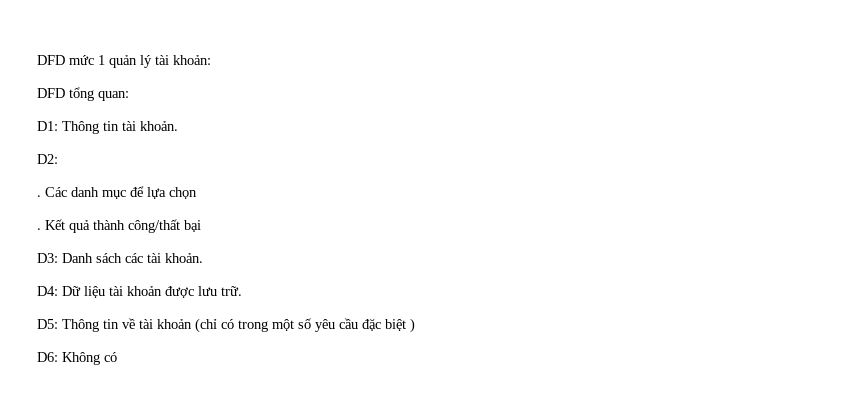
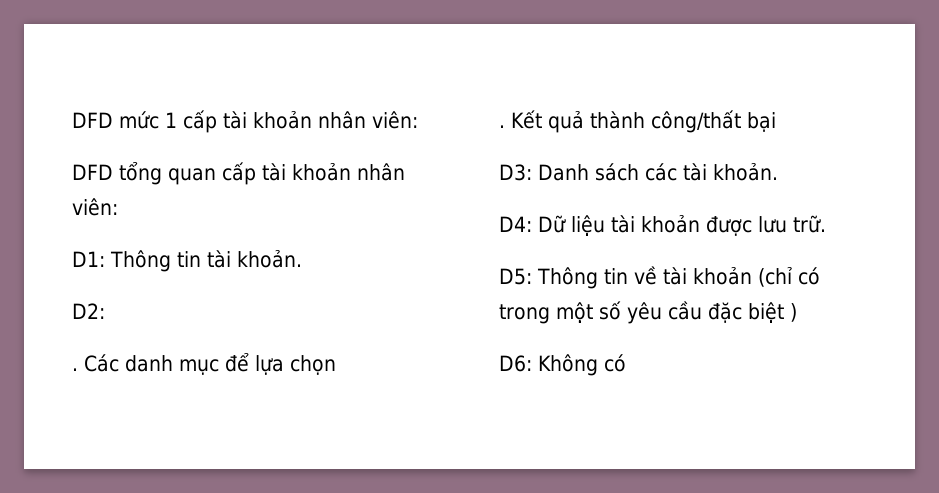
- DFD mức 1 quản lý tài khoản:
- DFD tổng quan:
+ DFD mức 1 cấp tài khoản nhân viên:
+ DFD tổng quan cấp tài khoản nhân viên:

